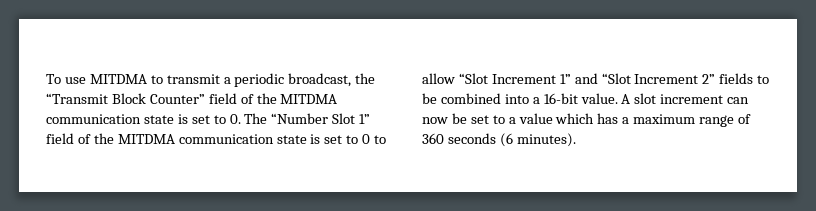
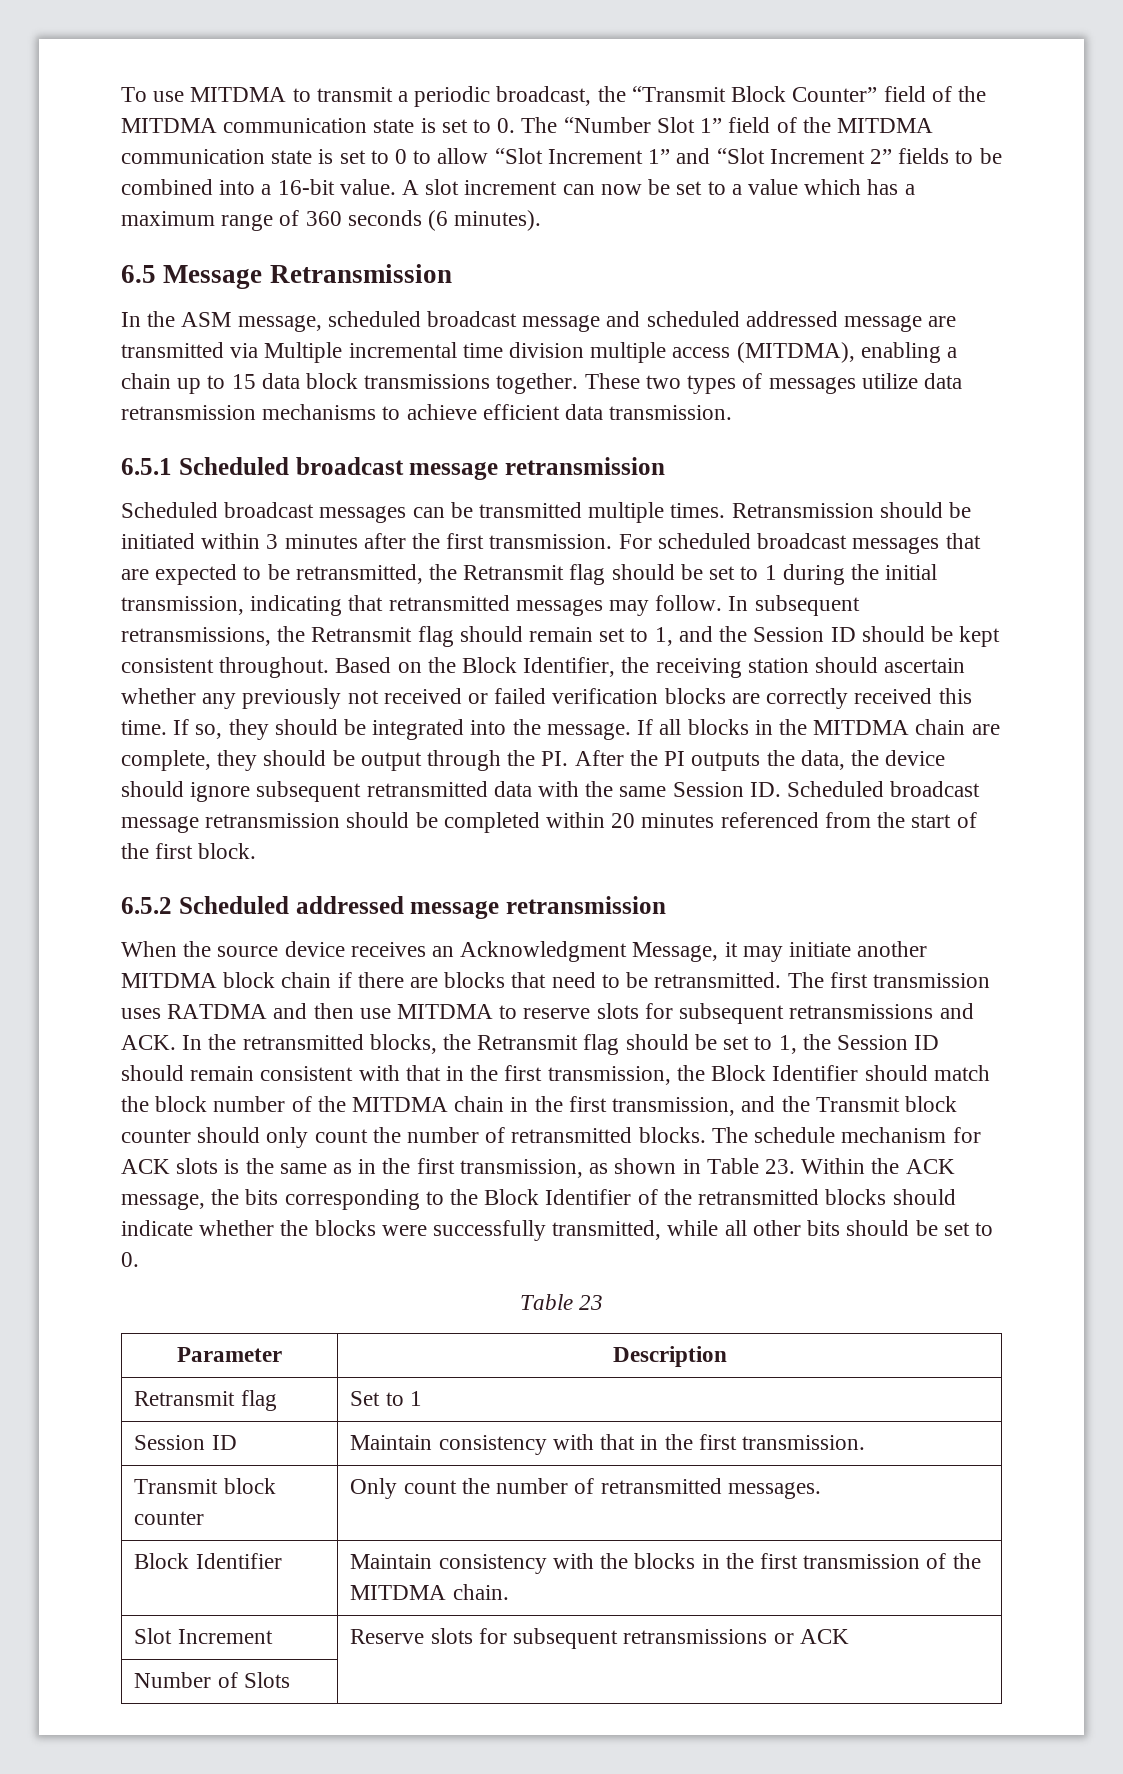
+ 6.5 Message Retransmission
+ In the ASM message, scheduled broadcast message and scheduled addressed message are transmitted via Multiple incremental time division multiple access (MITDMA), enabling a chain up to 15 data block transmissions together. These two types of messages utilize data retransmission mechanisms to achieve efficient data transmission.
+ 6.5.1 Scheduled broadcast message retransmission
+ Scheduled broadcast messages can be transmitted multiple times. Retransmission should be initiated within 3 minutes after the first transmission. For scheduled broadcast messages that are expected to be retransmitted, the Retransmit flag should be set to 1 during the initial transmission, indicating that retransmitted messages may follow. In subsequent retransmissions, the Retransmit flag should remain set to 1, and the Session ID should be kept consistent throughout. Based on the Block Identifier, the receiving station should ascertain whether any previously not received or failed verification blocks are correctly received this time. If so, they should be integrated into the message. If all blocks in the MITDMA chain are complete, they should be output through the PI. After the PI outputs the data, the device should ignore subsequent retransmitted data with the same Session ID. Scheduled broadcast message retransmission should be completed within 20 minutes referenced from the start of the first block.
+ 6.5.2 Scheduled addressed message retransmission
+ When the source device receives an Acknowledgment Message, it may initiate another MITDMA block chain if there are blocks that need to be retransmitted. The first transmission uses RATDMA and then use MITDMA to reserve slots for subsequent retransmissions and ACK. In the retransmitted blocks, the Retransmit flag should be set to 1, the Session ID should remain consistent with that in the first transmission, the Block Identifier should match the block number of the MITDMA chain in the first transmission, and the Transmit block counter should only count the number of retransmitted blocks. The schedule mechanism for ACK slots is the same as in the first transmission, as shown in Table 23. Within the ACK message, the bits corresponding to the Block Identifier of the retransmitted blocks should indicate whether the blocks were successfully transmitted, while all other bits should be set to 0.
+ Table 23
+ Parameter | Description
+ Retransmit flag | Set to 1
+ Session ID | Maintain consistency with that in the first transmission.
+ Transmit block counter | Only count the number of retransmitted messages.
+ Block Identifier | Maintain consistency with the blocks in the first transmission of the MITDMA chain.
+ Slot Increment | Reserve slots for subsequent retransmissions or ACK
+ Number of Slots |

